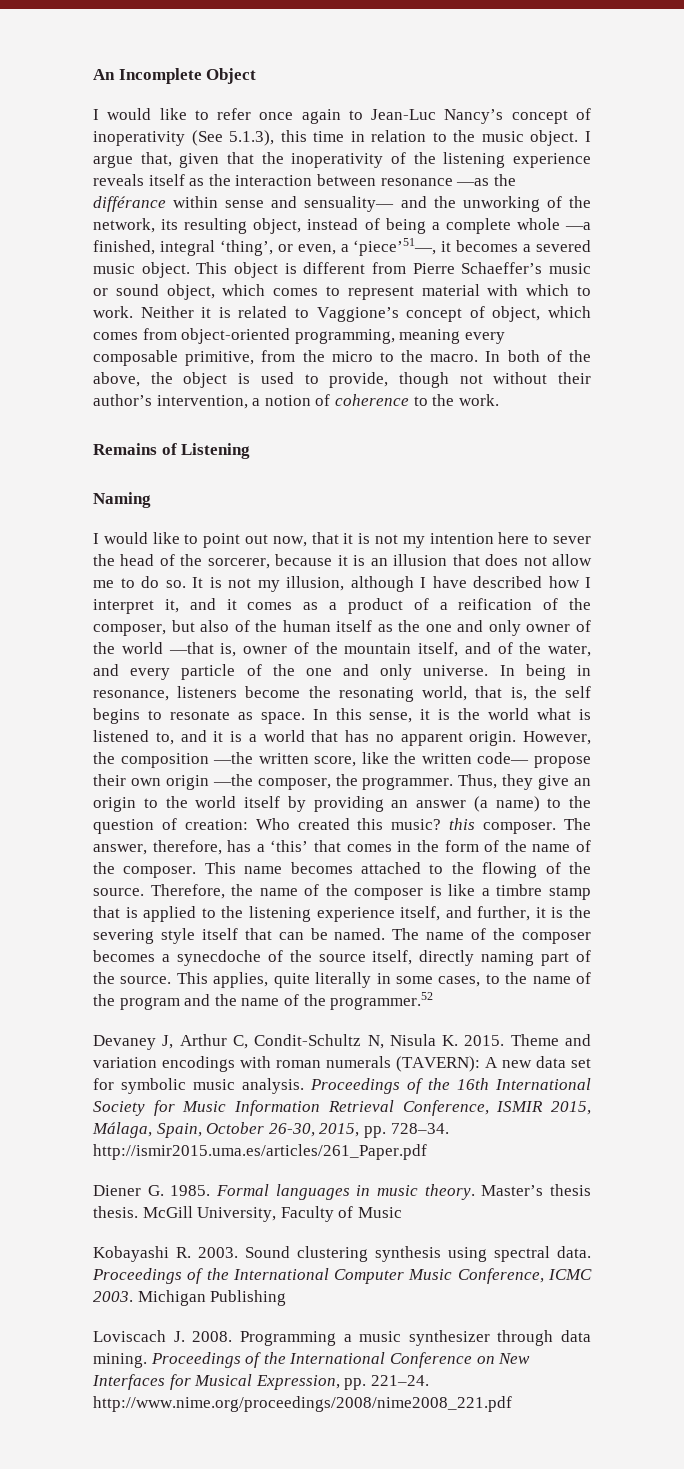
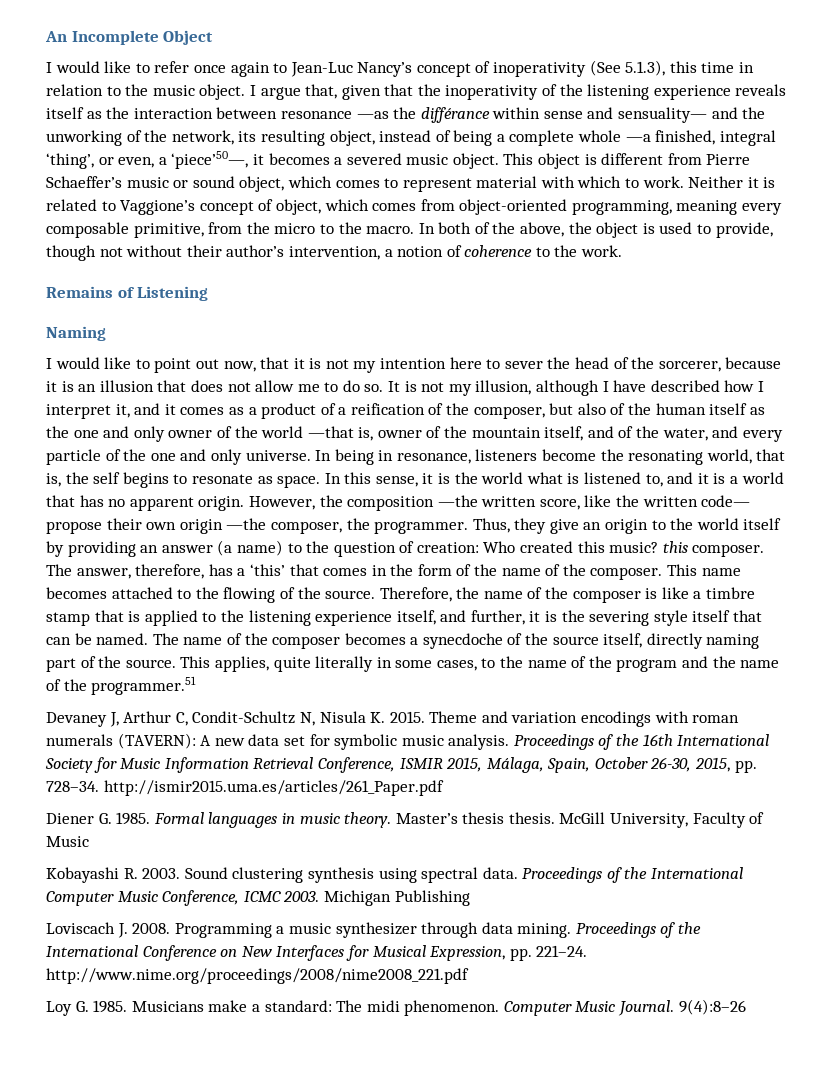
- I argue that, given that the inoperativity of the listening experience reveals itself as the interaction between resonance —as the différance within sense and sensuality— and the unworking of the network, its resulting object, instead of being a complete whole —a finished, integral ‘thing’, or even, a ‘piece’51—, it becomes a severed music object.
+ I argue that, given that the inoperativity of the listening experience reveals itself as the interaction between resonance —as the différance within sense and sensuality— and the unworking of the network, its resulting object, instead of being a complete whole —a finished, integral ‘thing’, or even, a ‘piece’50—, it becomes a severed music object.
- This applies, quite literally in some cases, to the name of the program and the name of the programmer.52
+ This applies, quite literally in some cases, to the name of the program and the name of the programmer.51
+ Loy G. 1985. Musicians make a standard: The midi phenomenon. Computer Music Journal. 9(4):8–26

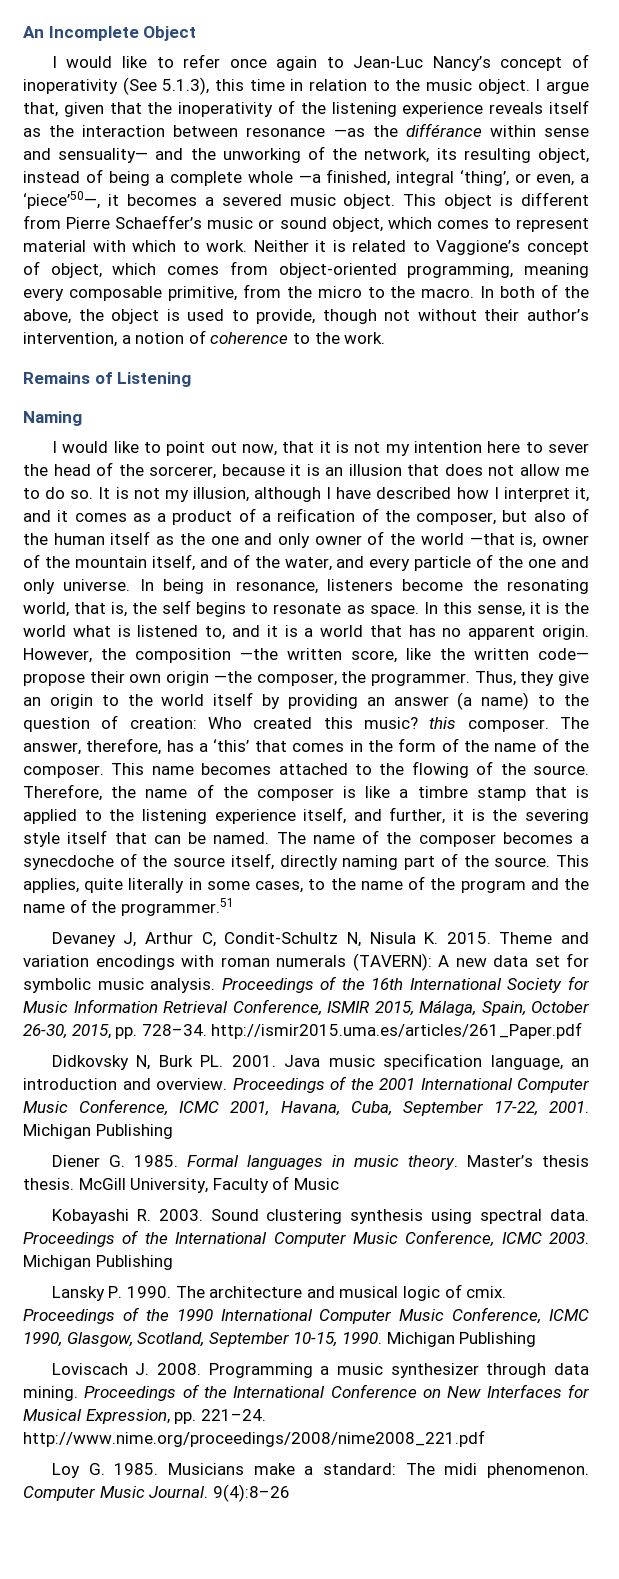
+ Didkovsky N, Burk PL. 2001. Java music specification language, an introduction and overview. Proceedings of the 2001 International Computer Music Conference, ICMC 2001, Havana, Cuba, September 17-22, 2001. Michigan Publishing
+ Lansky P. 1990. The architecture and musical logic of cmix. Proceedings of the 1990 International Computer Music Conference, ICMC 1990, Glasgow, Scotland, September 10-15, 1990. Michigan Publishing

